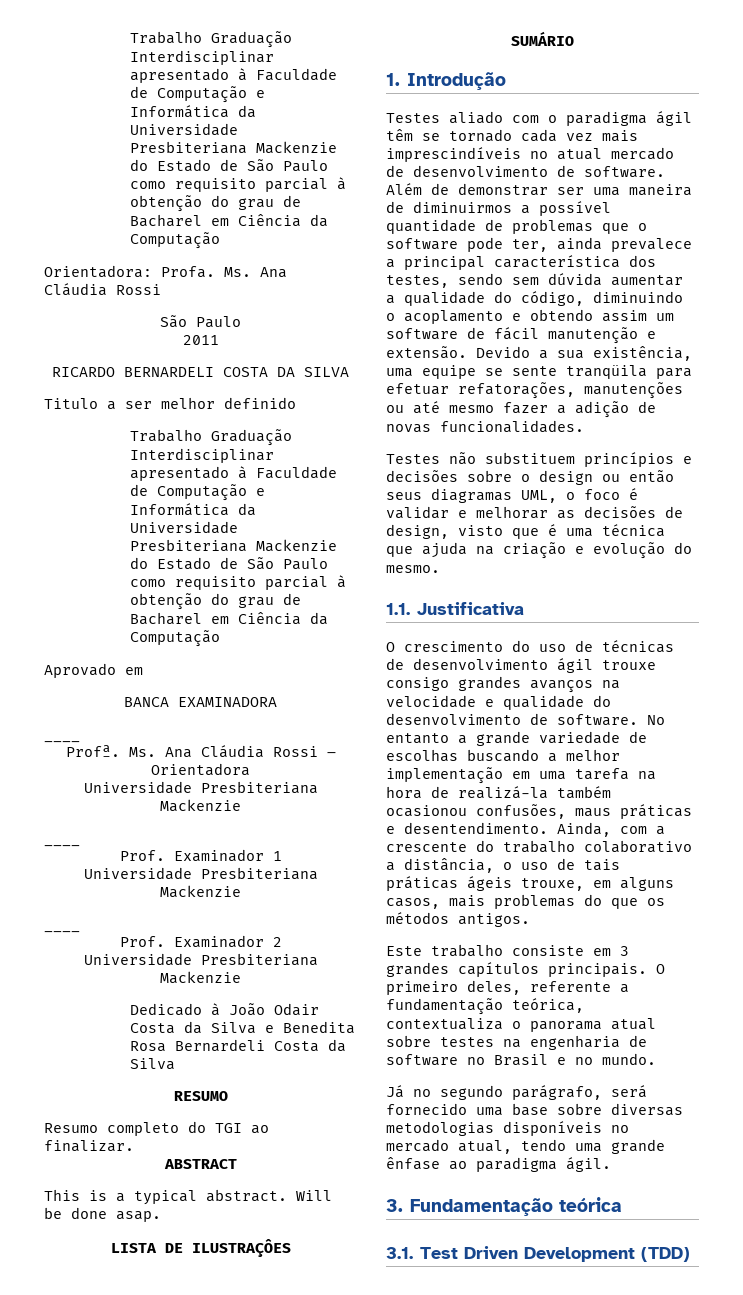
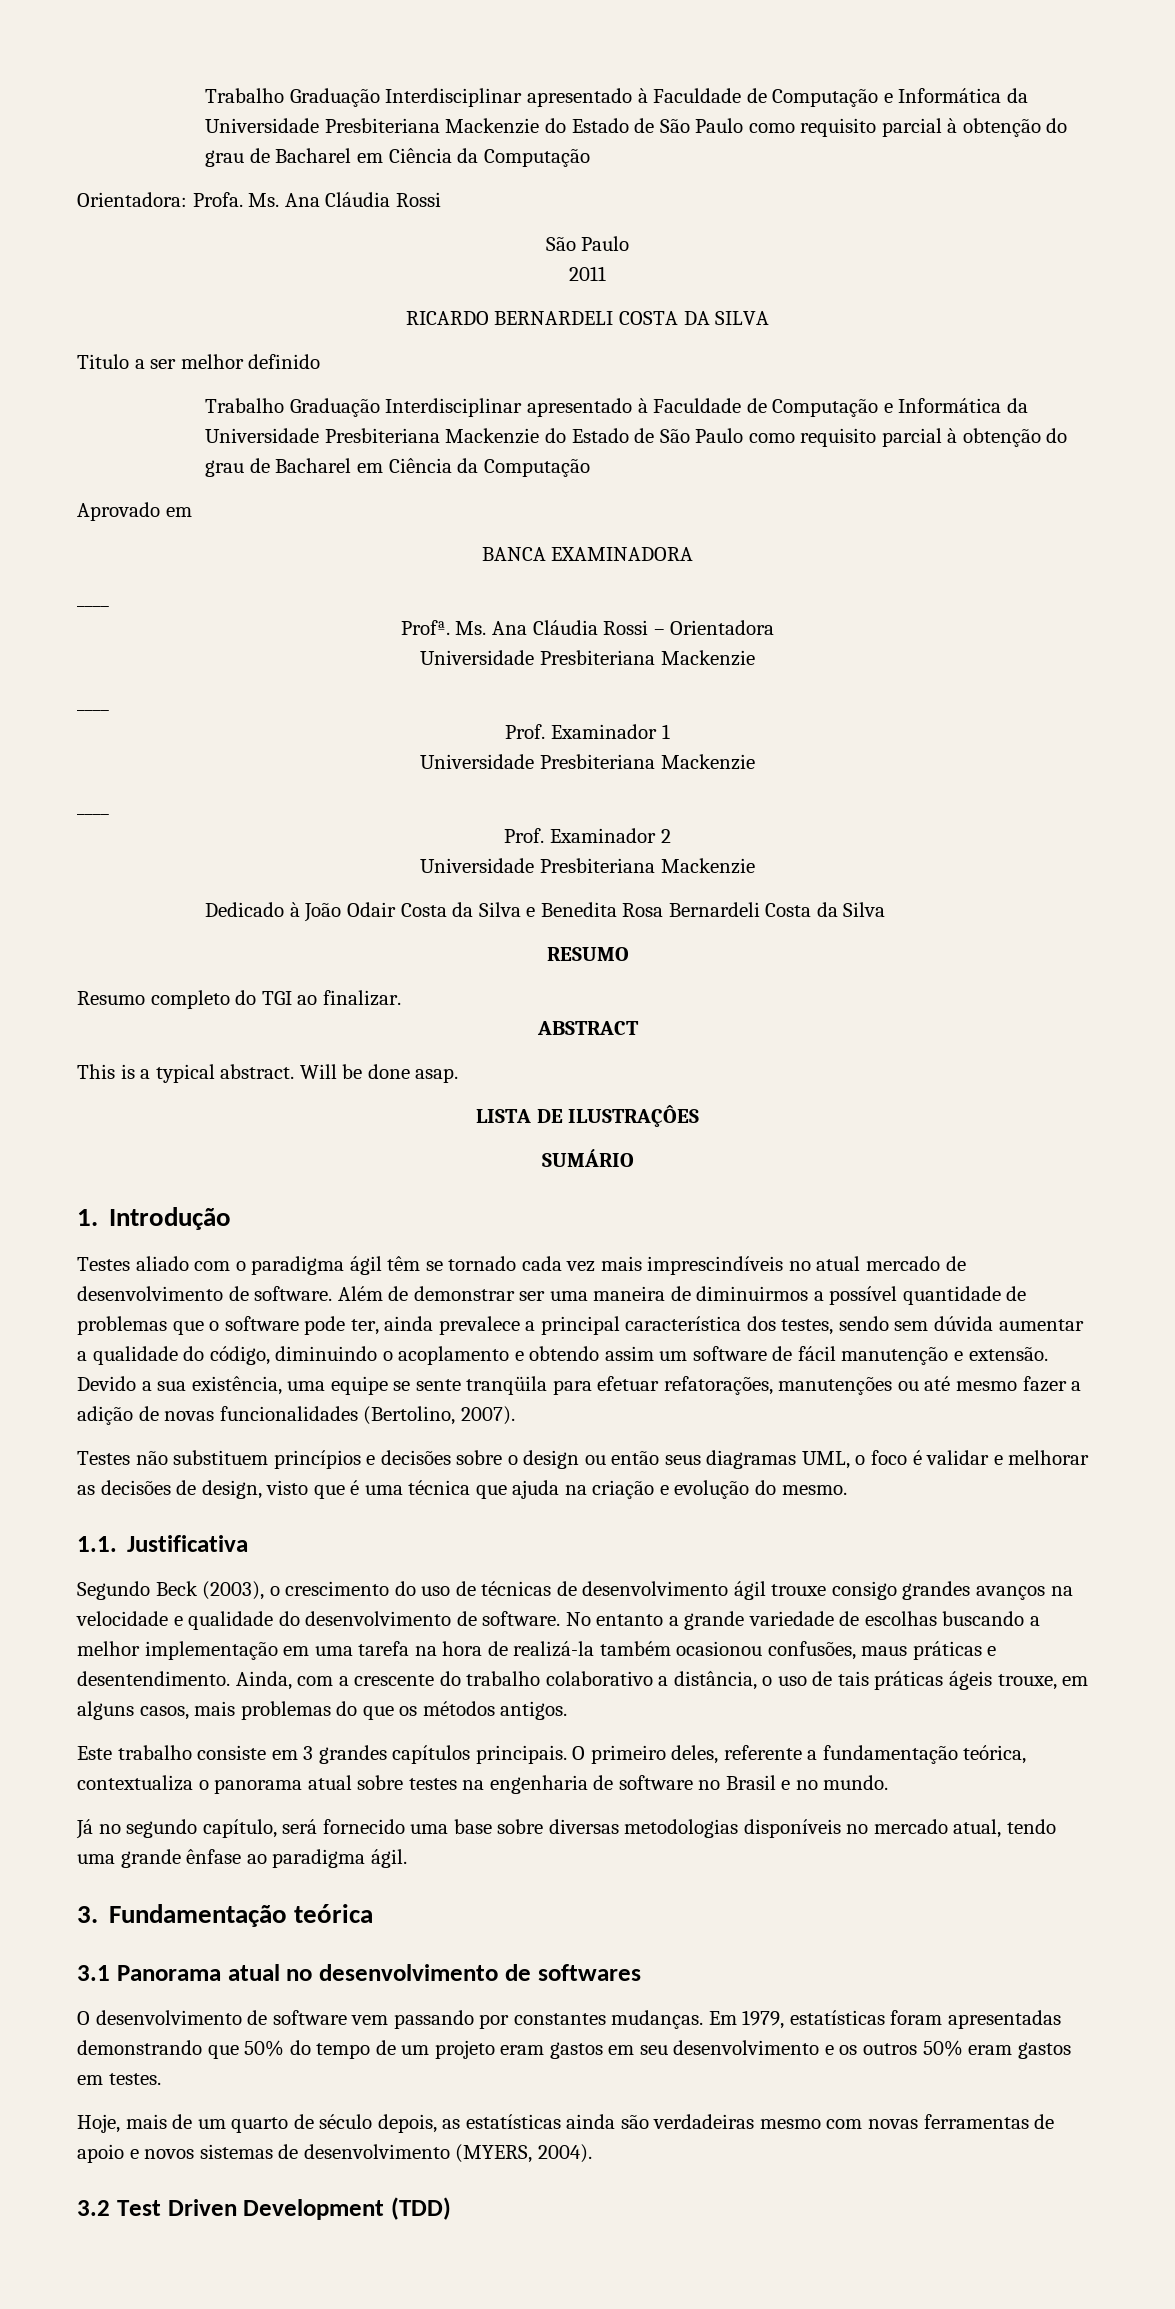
- Devido a sua existência, uma equipe se sente tranqüila para efetuar refatorações, manutenções ou até mesmo fazer a adição de novas funcionalidades.
+ Devido a sua existência, uma equipe se sente tranqüila para efetuar refatorações, manutenções ou até mesmo fazer a adição de novas funcionalidades (Bertolino, 2007).
- O crescimento do uso de técnicas de desenvolvimento ágil trouxe consigo grandes avanços na velocidade e qualidade do desenvolvimento de software.
+ Segundo Beck (2003), o crescimento do uso de técnicas de desenvolvimento ágil trouxe consigo grandes avanços na velocidade e qualidade do desenvolvimento de software.
- Já no segundo parágrafo, será fornecido uma base sobre diversas metodologias disponíveis no mercado atual, tendo uma grande ênfase ao paradigma ágil.
+ Já no segundo capítulo, será fornecido uma base sobre diversas metodologias disponíveis no mercado atual, tendo uma grande ênfase ao paradigma ágil.
- 3.1. Test Driven Development (TDD)
+ 3.1 Panorama atual no desenvolvimento de softwares
+ O desenvolvimento de software vem passando por constantes mudanças. Em 1979, estatísticas foram apresentadas demonstrando que 50% do tempo de um projeto eram gastos em seu desenvolvimento e os outros 50% eram gastos em testes.
+ Hoje, mais de um quarto de século depois, as estatísticas ainda são verdadeiras mesmo com novas ferramentas de apoio e novos sistemas de desenvolvimento (MYERS, 2004).
+ 3.2 Test Driven Development (TDD)

